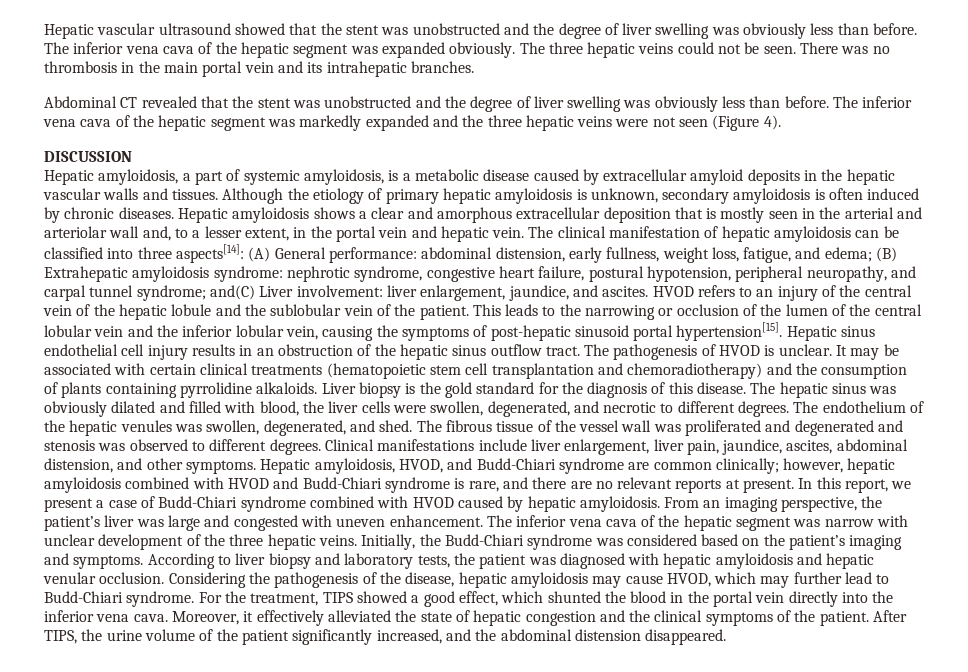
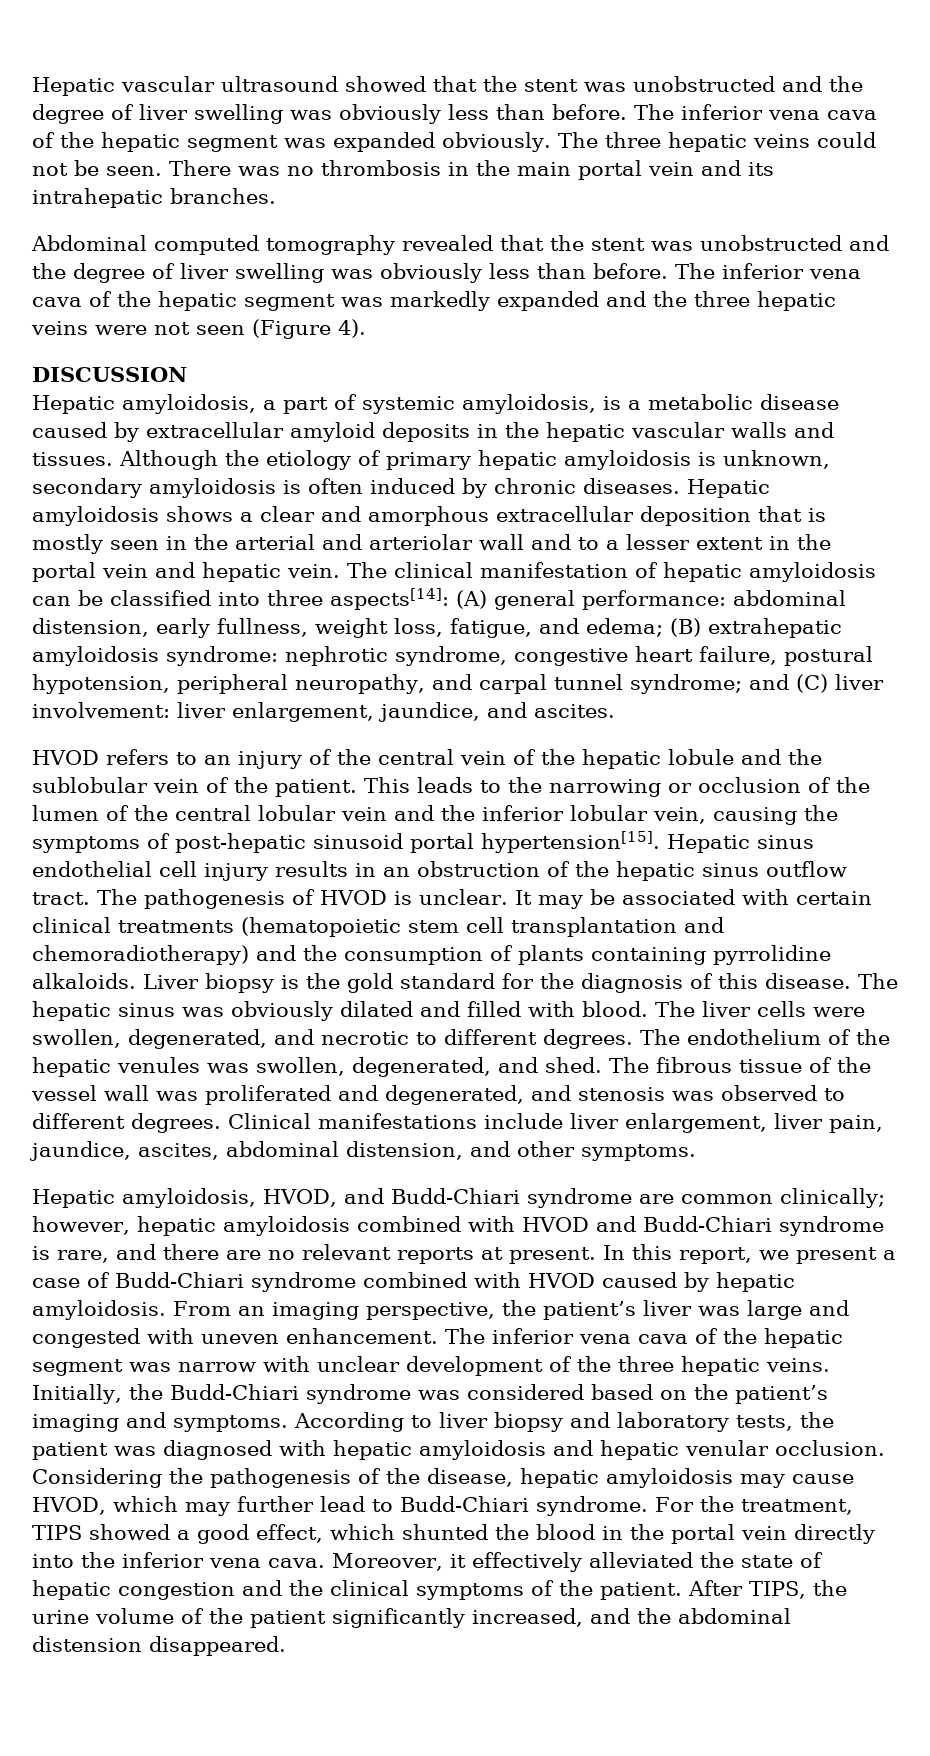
- Abdominal CT revealed that the stent was unobstructed and the degree of liver swelling was obviously less than before.
+ Abdominal computed tomography revealed that the stent was unobstructed and the degree of liver swelling was obviously less than before.
- Hepatic amyloidosis shows a clear and amorphous extracellular deposition that is mostly seen in the arterial and arteriolar wall and, to a lesser extent, in the portal vein and hepatic vein.
+ Hepatic amyloidosis shows a clear and amorphous extracellular deposition that is mostly seen in the arterial and arteriolar wall and to a lesser extent in the portal vein and hepatic vein.
- (A) General performance:
+ (A) general performance:
- (B) Extrahepatic amyloidosis syndrome:
+ (B) extrahepatic amyloidosis syndrome:
- and(C) Liver involvement:
+ and (C) liver involvement:
- liver enlargement, jaundice, and ascites. HVOD refers to an injury of the central vein of the hepatic lobule and the sublobular vein of the patient.
+ liver enlargement, jaundice, and ascites.
+ HVOD refers to an injury of the central vein of the hepatic lobule and the sublobular vein of the patient.
- The hepatic sinus was obviously dilated and filled with blood, the liver cells were swollen, degenerated, and necrotic to different degrees.
+ The hepatic sinus was obviously dilated and filled with blood. The liver cells were swollen, degenerated, and necrotic to different degrees.
- The fibrous tissue of the vessel wall was proliferated and degenerated and stenosis was observed to different degrees.
+ The fibrous tissue of the vessel wall was proliferated and degenerated, and stenosis was observed to different degrees.
- Clinical manifestations include liver enlargement, liver pain, jaundice, ascites, abdominal distension, and other symptoms. Hepatic amyloidosis, HVOD, and Budd-Chiari syndrome are common clinically; however, hepatic amyloidosis combined with HVOD and Budd-Chiari syndrome is rare, and there are no relevant reports at present.
+ Clinical manifestations include liver enlargement, liver pain, jaundice, ascites, abdominal distension, and other symptoms.
+ Hepatic amyloidosis, HVOD, and Budd-Chiari syndrome are common clinically; however, hepatic amyloidosis combined with HVOD and Budd-Chiari syndrome is rare, and there are no relevant reports at present.

